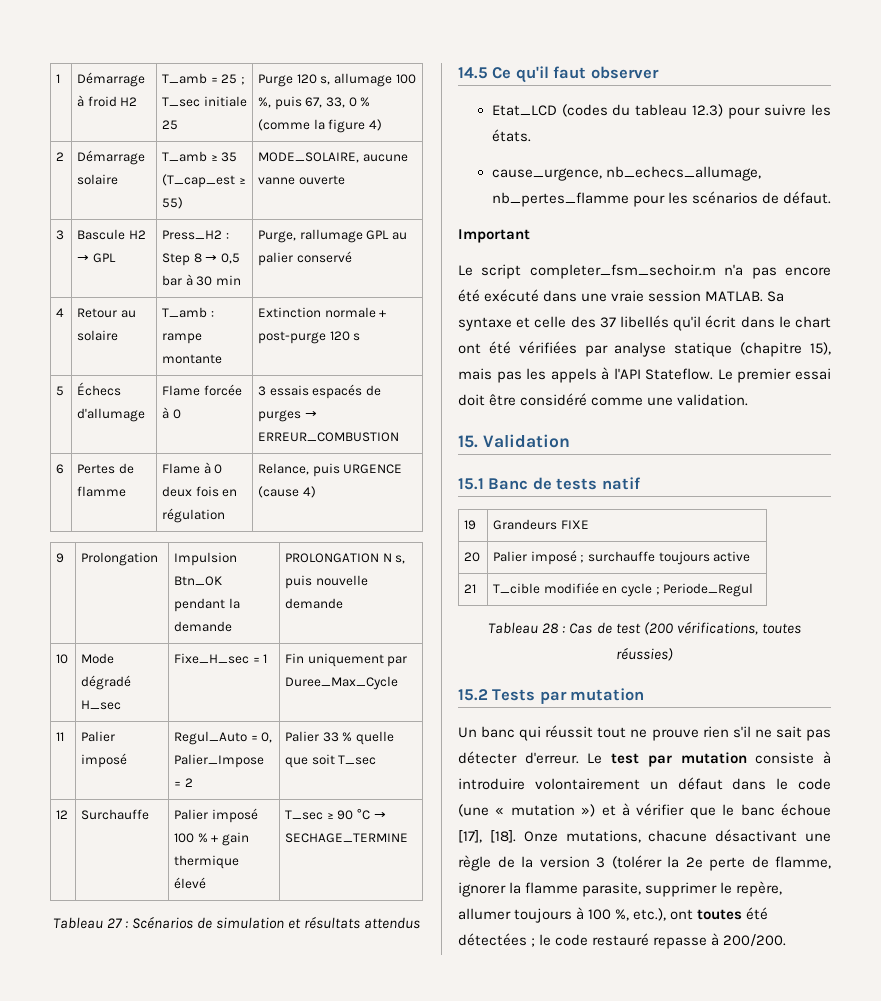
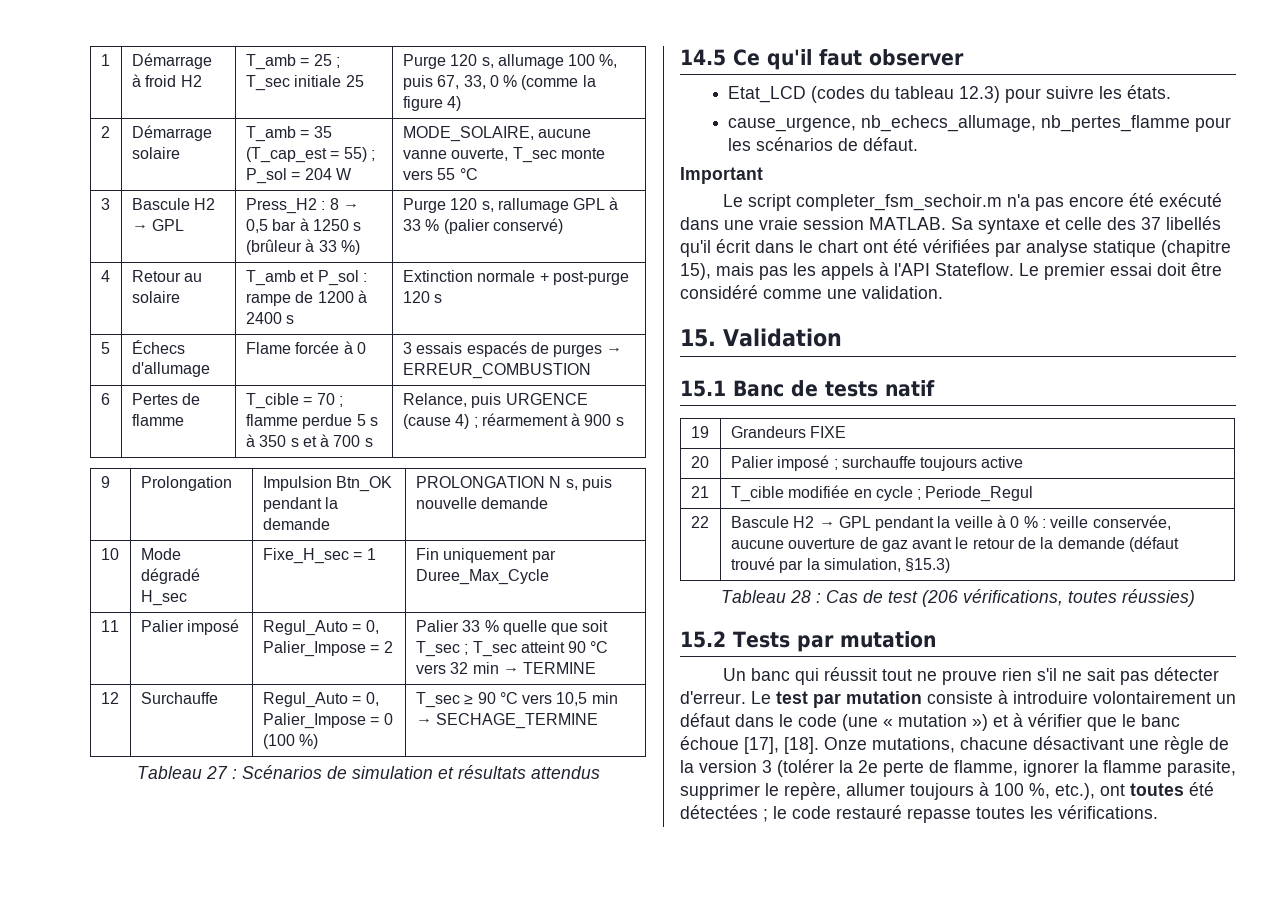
- 2 | Démarrage solaire | T_amb ≥ 35 (T_cap_est ≥ 55) | MODE_SOLAIRE, aucune vanne ouverte
+ 2 | Démarrage solaire | T_amb = 35 (T_cap_est = 55) ; P_sol = 204 W | MODE_SOLAIRE, aucune vanne ouverte, T_sec monte vers 55 °C
- 3 | Bascule H2 → GPL | Press_H2 : Step 8 → 0,5 bar à 30 min | Purge, rallumage GPL au palier conservé
+ 3 | Bascule H2 → GPL | Press_H2 : 8 → 0,5 bar à 1250 s (brûleur à 33 %) | Purge 120 s, rallumage GPL à 33 % (palier conservé)
- 4 | Retour au solaire | T_amb : rampe montante | Extinction normale + post-purge 120 s
+ 4 | Retour au solaire | T_amb et P_sol : rampe de 1200 à 2400 s | Extinction normale + post-purge 120 s
- 6 | Pertes de flamme | Flame à 0 deux fois en régulation | Relance, puis URGENCE (cause 4)
+ 6 | Pertes de flamme | T_cible = 70 ; flamme perdue 5 s à 350 s et à 700 s | Relance, puis URGENCE (cause 4) ; réarmement à 900 s
- 11 | Palier imposé | Regul_Auto = 0, Palier_Impose = 2 | Palier 33 % quelle que soit T_sec
- 12 | Surchauffe | Palier imposé 100 % + gain thermique élevé | T_sec ≥ 90 °C → SECHAGE_TERMINE
+ 11 | Palier imposé | Regul_Auto = 0, Palier_Impose = 2 | Palier 33 % quelle que soit T_sec ; T_sec atteint 90 °C vers 32 min → TERMINE
+ 12 | Surchauffe | Regul_Auto = 0, Palier_Impose = 0 (100 %) | T_sec ≥ 90 °C vers 10,5 min → SECHAGE_TERMINE
+ 22 | Bascule H2 → GPL pendant la veille à 0 % : veille conservée, aucune ouverture de gaz avant le retour de la demande (défaut trouvé par la simulation, §15.3)
- Tableau 28 : Cas de test (200 vérifications, toutes réussies)
+ Tableau 28 : Cas de test (206 vérifications, toutes réussies)
- Onze mutations, chacune désactivant une règle de la version 3 (tolérer la 2e perte de flamme, ignorer la flamme parasite, supprimer le repère, allumer toujours à 100 %, etc.), ont toutes été détectées ; le code restauré repasse à 200/200.
+ Onze mutations, chacune désactivant une règle de la version 3 (tolérer la 2e perte de flamme, ignorer la flamme parasite, supprimer le repère, allumer toujours à 100 %, etc.), ont toutes été détectées ; le code restauré repasse toutes les vérifications.

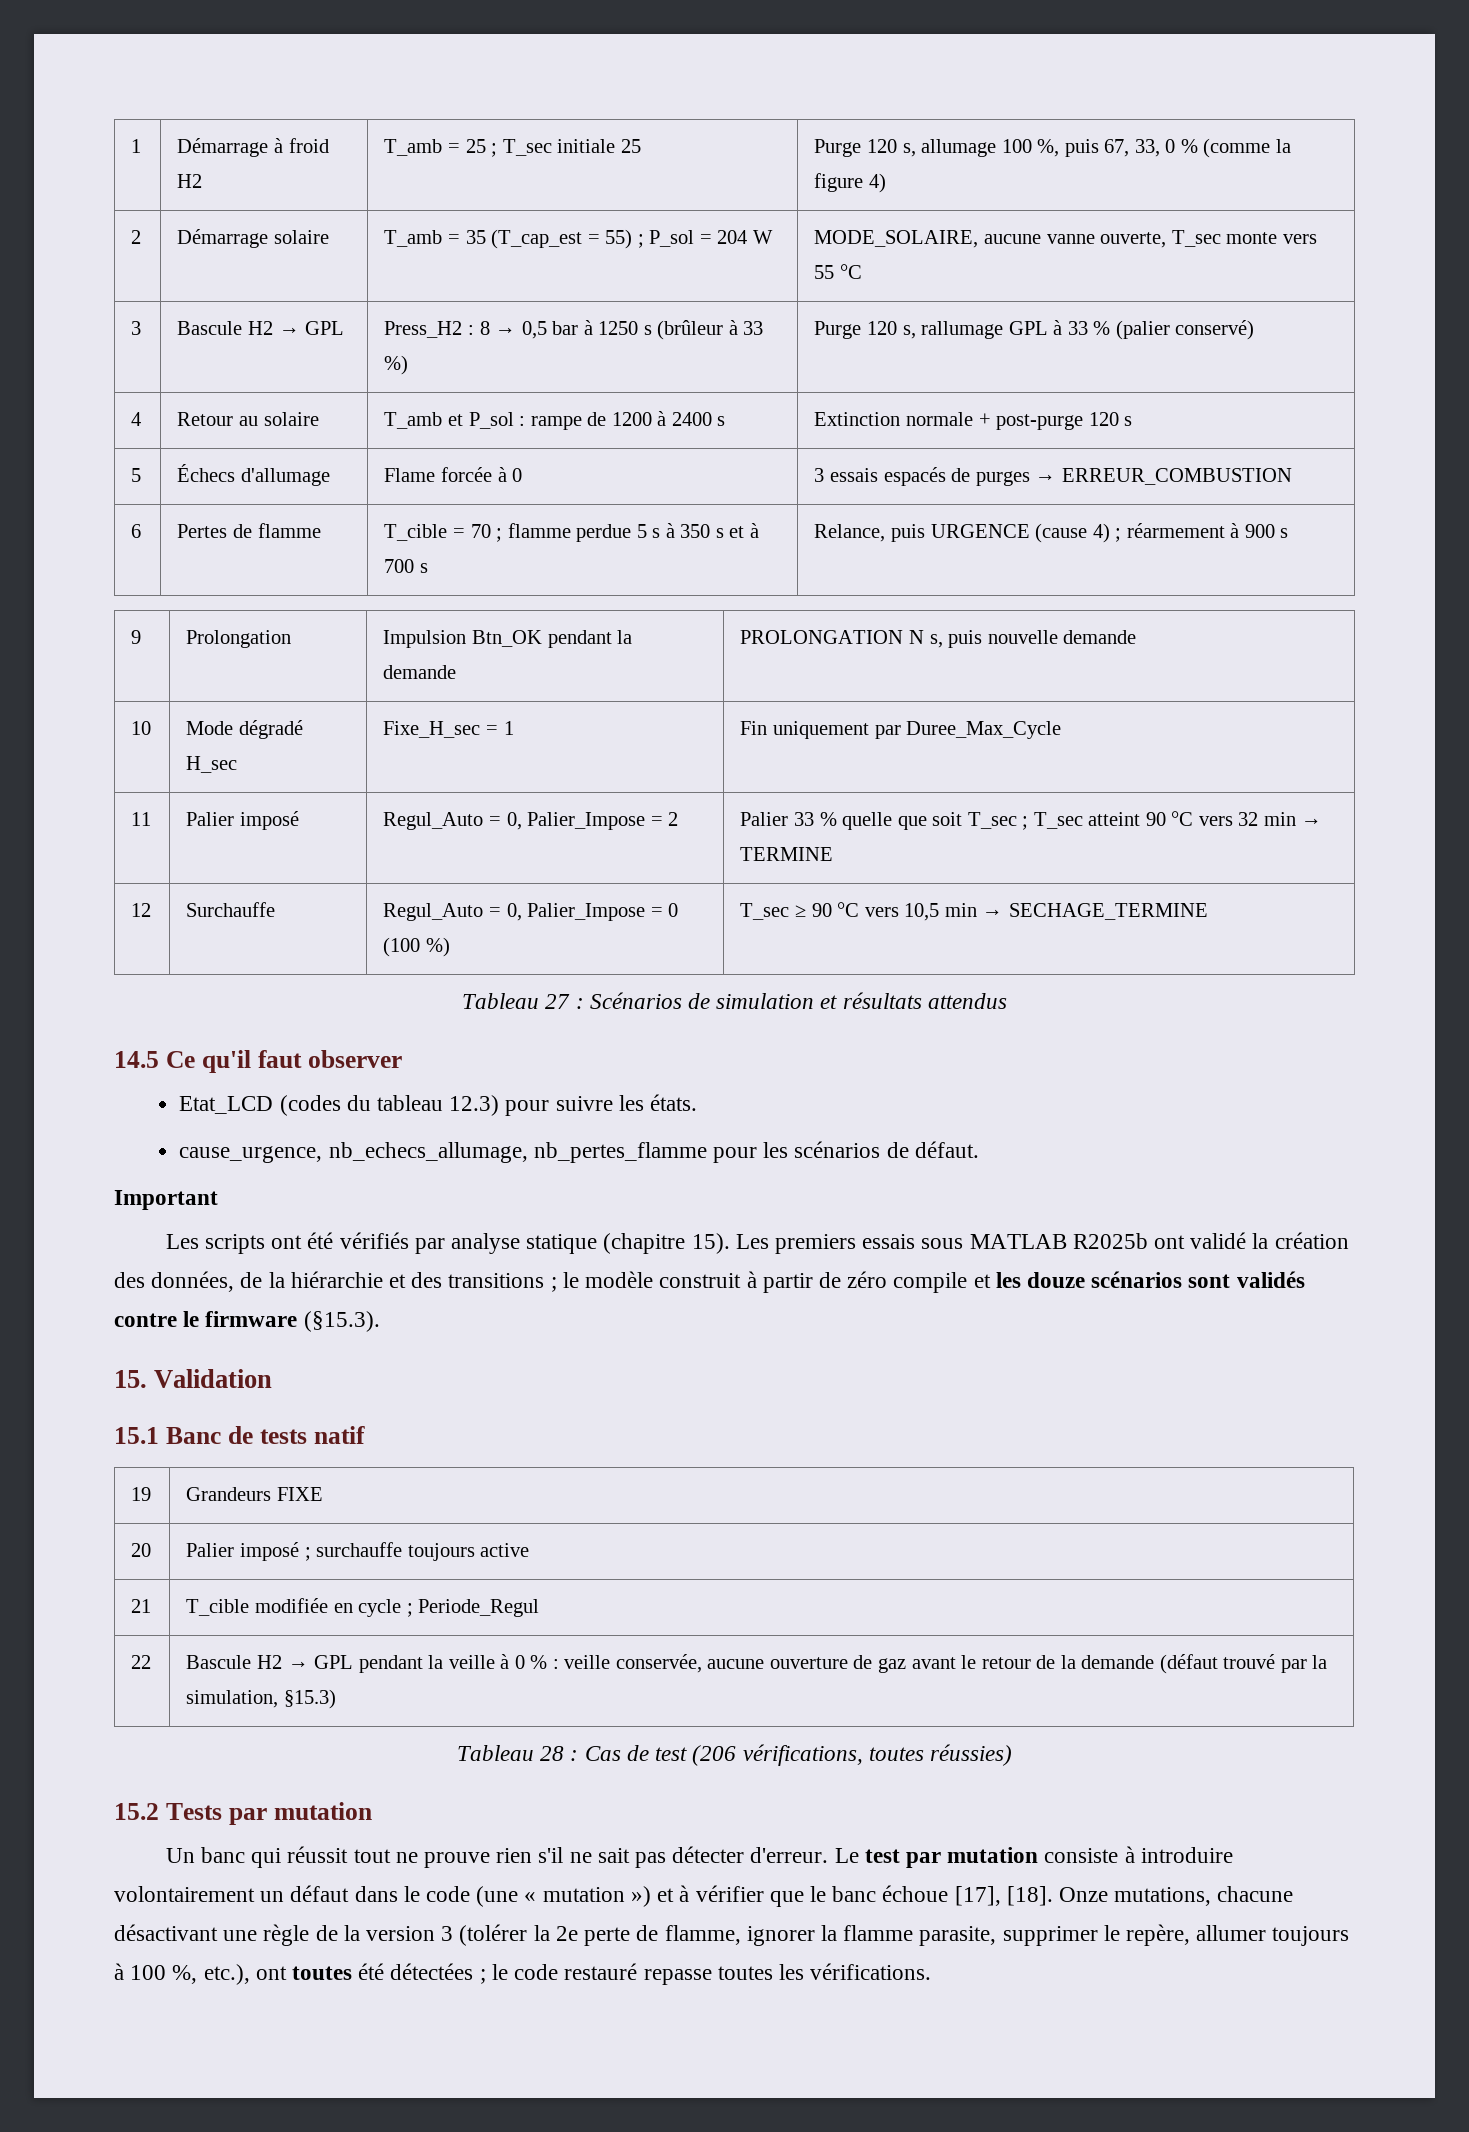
- Le script completer_fsm_sechoir.m n'a pas encore été exécuté dans une vraie session MATLAB. Sa syntaxe et celle des 37 libellés qu'il écrit dans le chart ont été vérifiées par analyse statique (chapitre 15), mais pas les appels à l'API Stateflow. Le premier essai doit être considéré comme une validation.
+ Les scripts ont été vérifiés par analyse statique (chapitre 15). Les premiers essais sous MATLAB R2025b ont validé la création des données, de la hiérarchie et des transitions ; le modèle construit à partir de zéro compile et les douze scénarios sont validés contre le firmware (§15.3).

